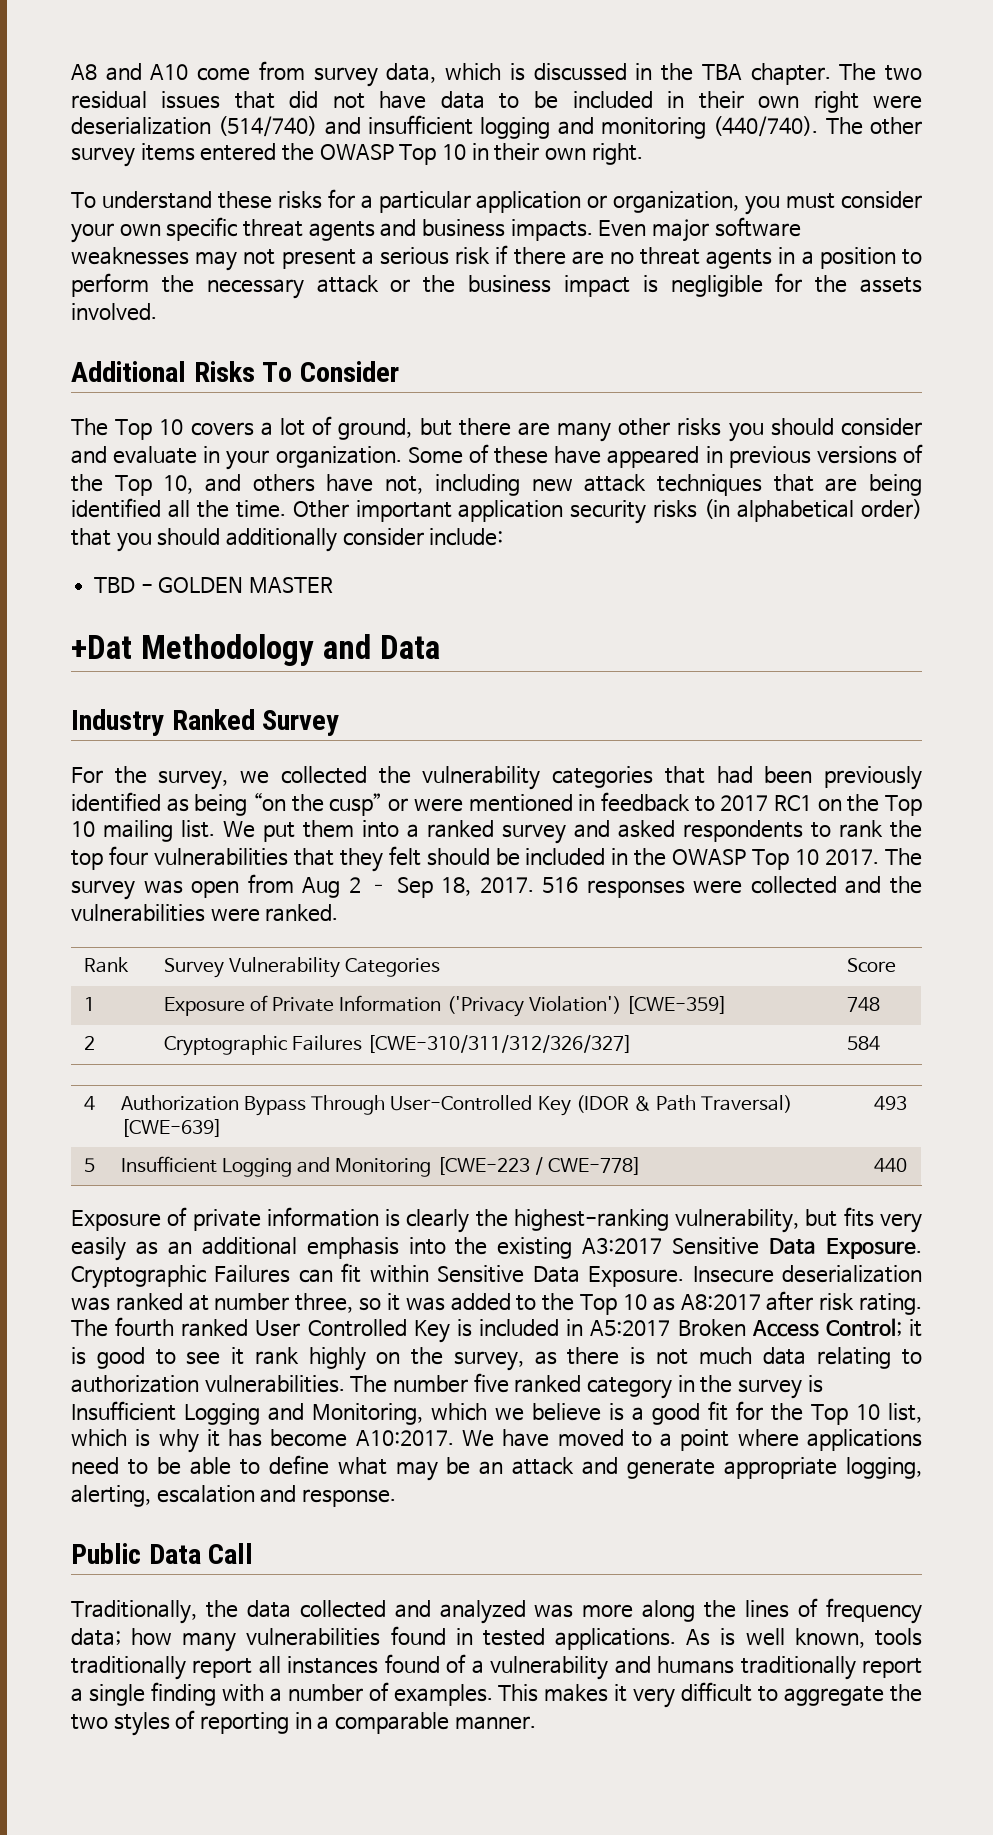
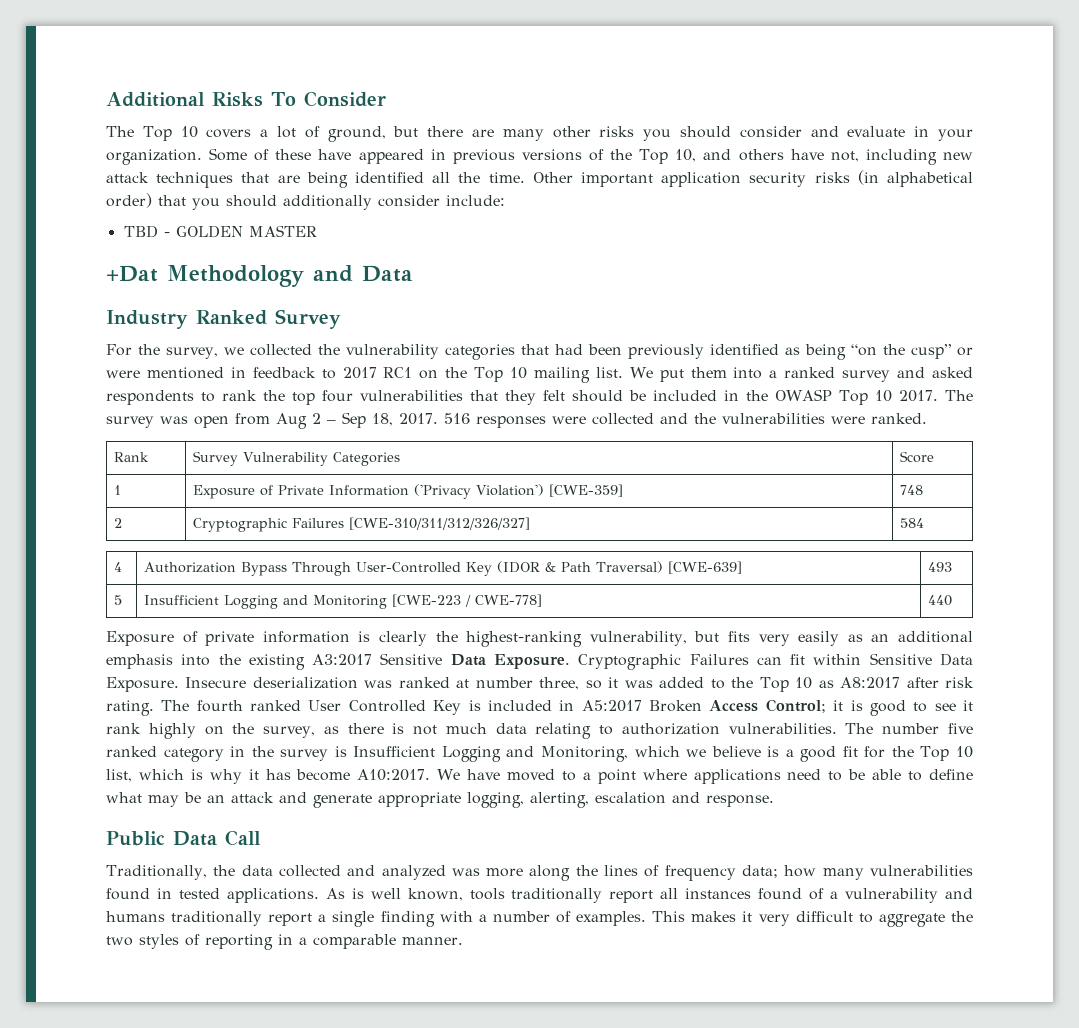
- A8 and A10 come from survey data, which is discussed in the TBA chapter. The two residual issues that did not have data to be included in their own right were deserialization (514/740) and insufficient logging and monitoring (440/740). The other survey items entered the OWASP Top 10 in their own right.
- To understand these risks for a particular application or organization, you must consider your own specific threat agents and business impacts. Even major software weaknesses may not present a serious risk if there are no threat agents in a position to perform the necessary attack or the business impact is negligible for the assets involved.

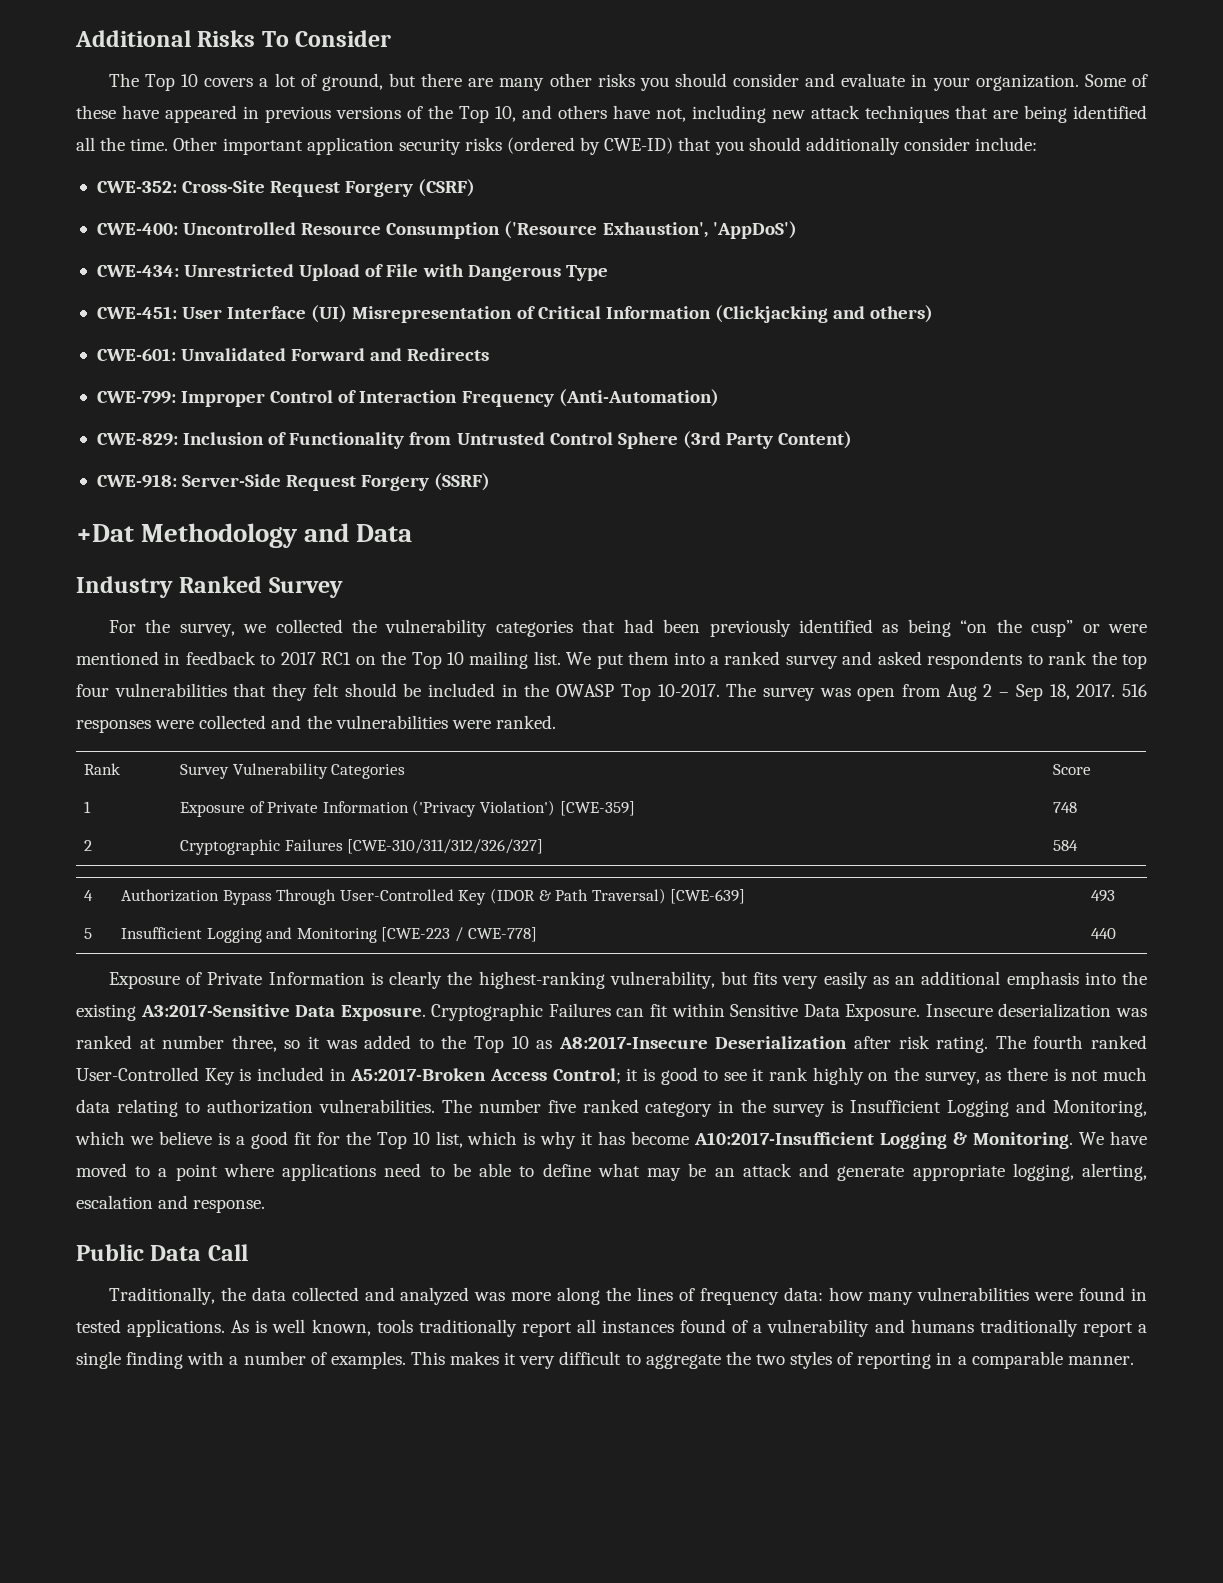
- Other important application security risks (in alphabetical order) that you should additionally consider include:
+ Other important application security risks (ordered by CWE-ID) that you should additionally consider include:
- TBD - GOLDEN MASTER
+ CWE-352: Cross-Site Request Forgery (CSRF)
+ CWE-400: Uncontrolled Resource Consumption ('Resource Exhaustion', 'AppDoS')
+ CWE-434: Unrestricted Upload of File with Dangerous Type
+ CWE-451: User Interface (UI) Misrepresentation of Critical Information (Clickjacking and others)
+ CWE-601: Unvalidated Forward and Redirects
+ CWE-799: Improper Control of Interaction Frequency (Anti-Automation)
+ CWE-829: Inclusion of Functionality from Untrusted Control Sphere (3rd Party Content)
+ CWE-918: Server-Side Request Forgery (SSRF)
- We put them into a ranked survey and asked respondents to rank the top four vulnerabilities that they felt should be included in the OWASP Top 10 2017.
+ We put them into a ranked survey and asked respondents to rank the top four vulnerabilities that they felt should be included in the OWASP Top 10-2017.
- Exposure of private information is clearly the highest-ranking vulnerability, but fits very easily as an additional emphasis into the existing A3:2017 Sensitive Data Exposure.
+ Exposure of Private Information is clearly the highest-ranking vulnerability, but fits very easily as an additional emphasis into the existing A3:2017-Sensitive Data Exposure.
- Insecure deserialization was ranked at number three, so it was added to the Top 10 as A8:2017 after risk rating.
+ Insecure deserialization was ranked at number three, so it was added to the Top 10 as A8:2017-Insecure Deserialization after risk rating.
- The fourth ranked User Controlled Key is included in A5:2017 Broken Access Control; it is good to see it rank highly on the survey, as there is not much data relating to authorization vulnerabilities.
+ The fourth ranked User-Controlled Key is included in A5:2017-Broken Access Control; it is good to see it rank highly on the survey, as there is not much data relating to authorization vulnerabilities.
- The number five ranked category in the survey is Insufficient Logging and Monitoring, which we believe is a good fit for the Top 10 list, which is why it has become A10:2017.
+ The number five ranked category in the survey is Insufficient Logging and Monitoring, which we believe is a good fit for the Top 10 list, which is why it has become A10:2017-Insufficient Logging & Monitoring.
- Traditionally, the data collected and analyzed was more along the lines of frequency data; how many vulnerabilities found in tested applications.
+ Traditionally, the data collected and analyzed was more along the lines of frequency data: how many vulnerabilities were found in tested applications.

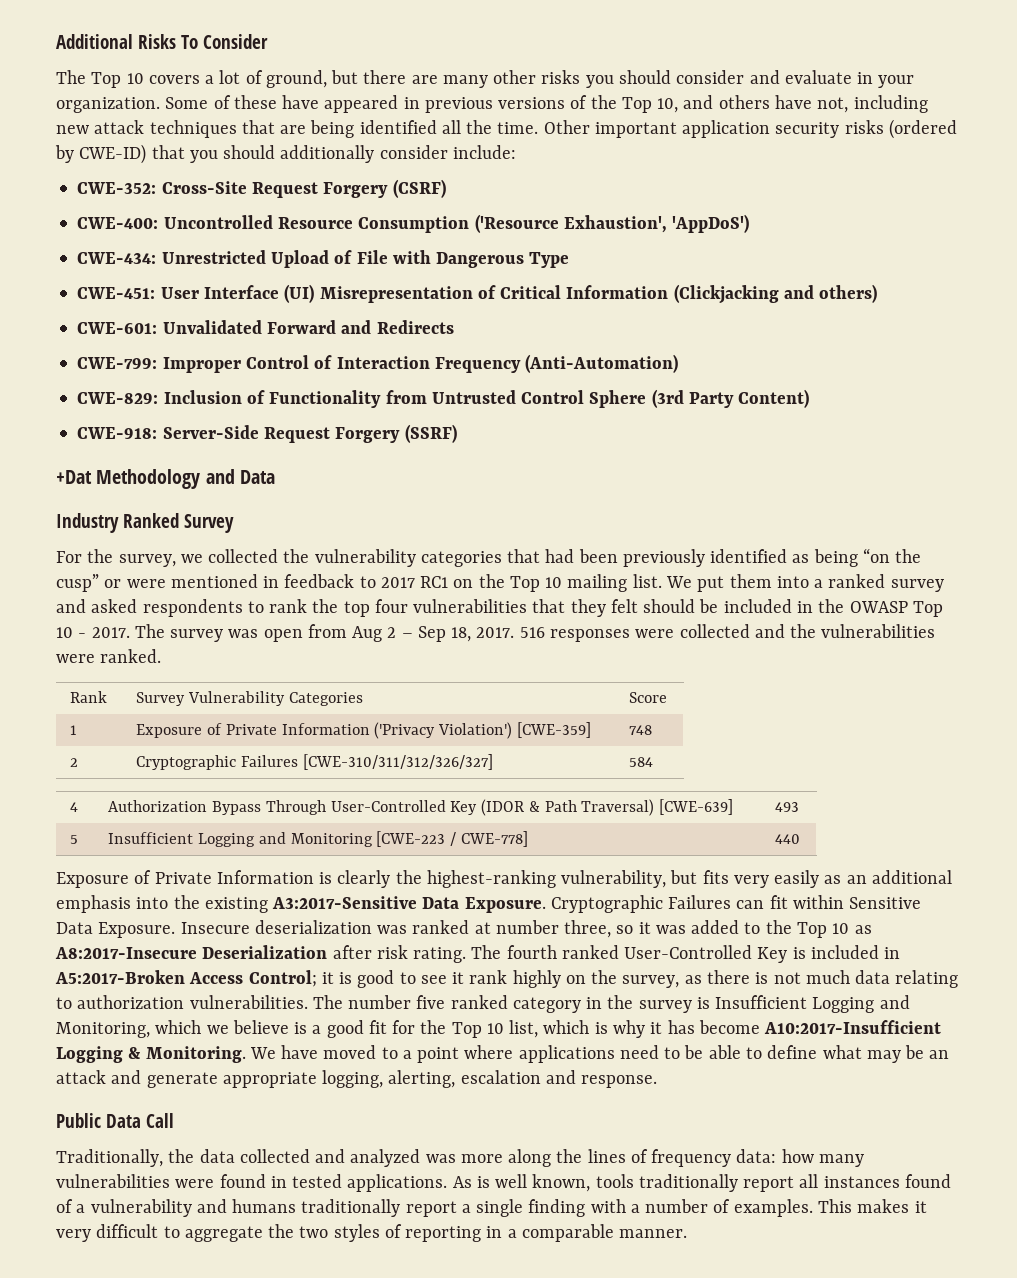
- We put them into a ranked survey and asked respondents to rank the top four vulnerabilities that they felt should be included in the OWASP Top 10-2017.
+ We put them into a ranked survey and asked respondents to rank the top four vulnerabilities that they felt should be included in the OWASP Top 10 - 2017.

